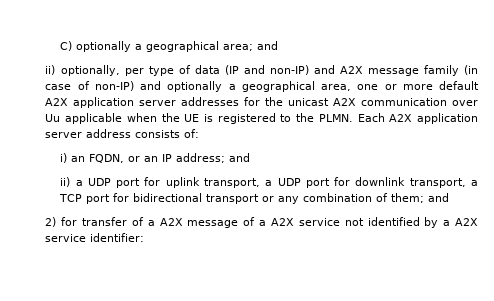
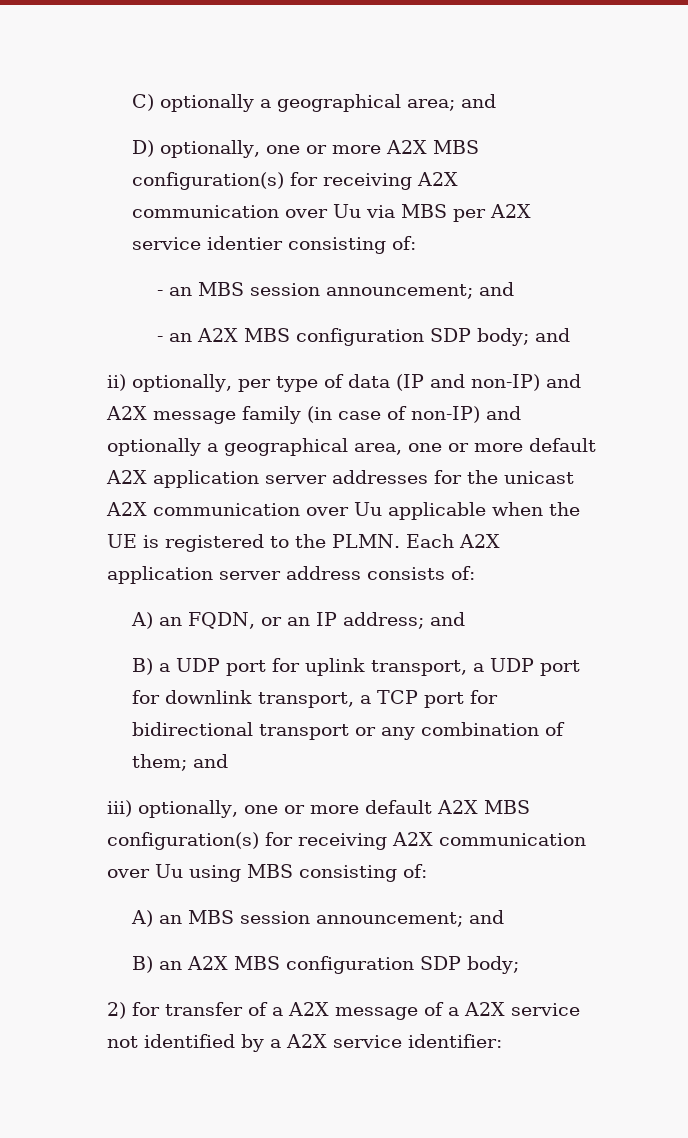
+ D) optionally, one or more A2X MBS configuration(s) for receiving A2X communication over Uu via MBS per A2X service identier consisting of:
+ - an MBS session announcement; and
+ - an A2X MBS configuration SDP body; and
- i) an FQDN, or an IP address; and
+ A) an FQDN, or an IP address; and
- ii) a UDP port for uplink transport, a UDP port for downlink transport, a TCP port for bidirectional transport or any combination of them; and
+ B) a UDP port for uplink transport, a UDP port for downlink transport, a TCP port for bidirectional transport or any combination of them; and
+ iii) optionally, one or more default A2X MBS configuration(s) for receiving A2X communication over Uu using MBS consisting of:
+ A) an MBS session announcement; and
+ B) an A2X MBS configuration SDP body;

